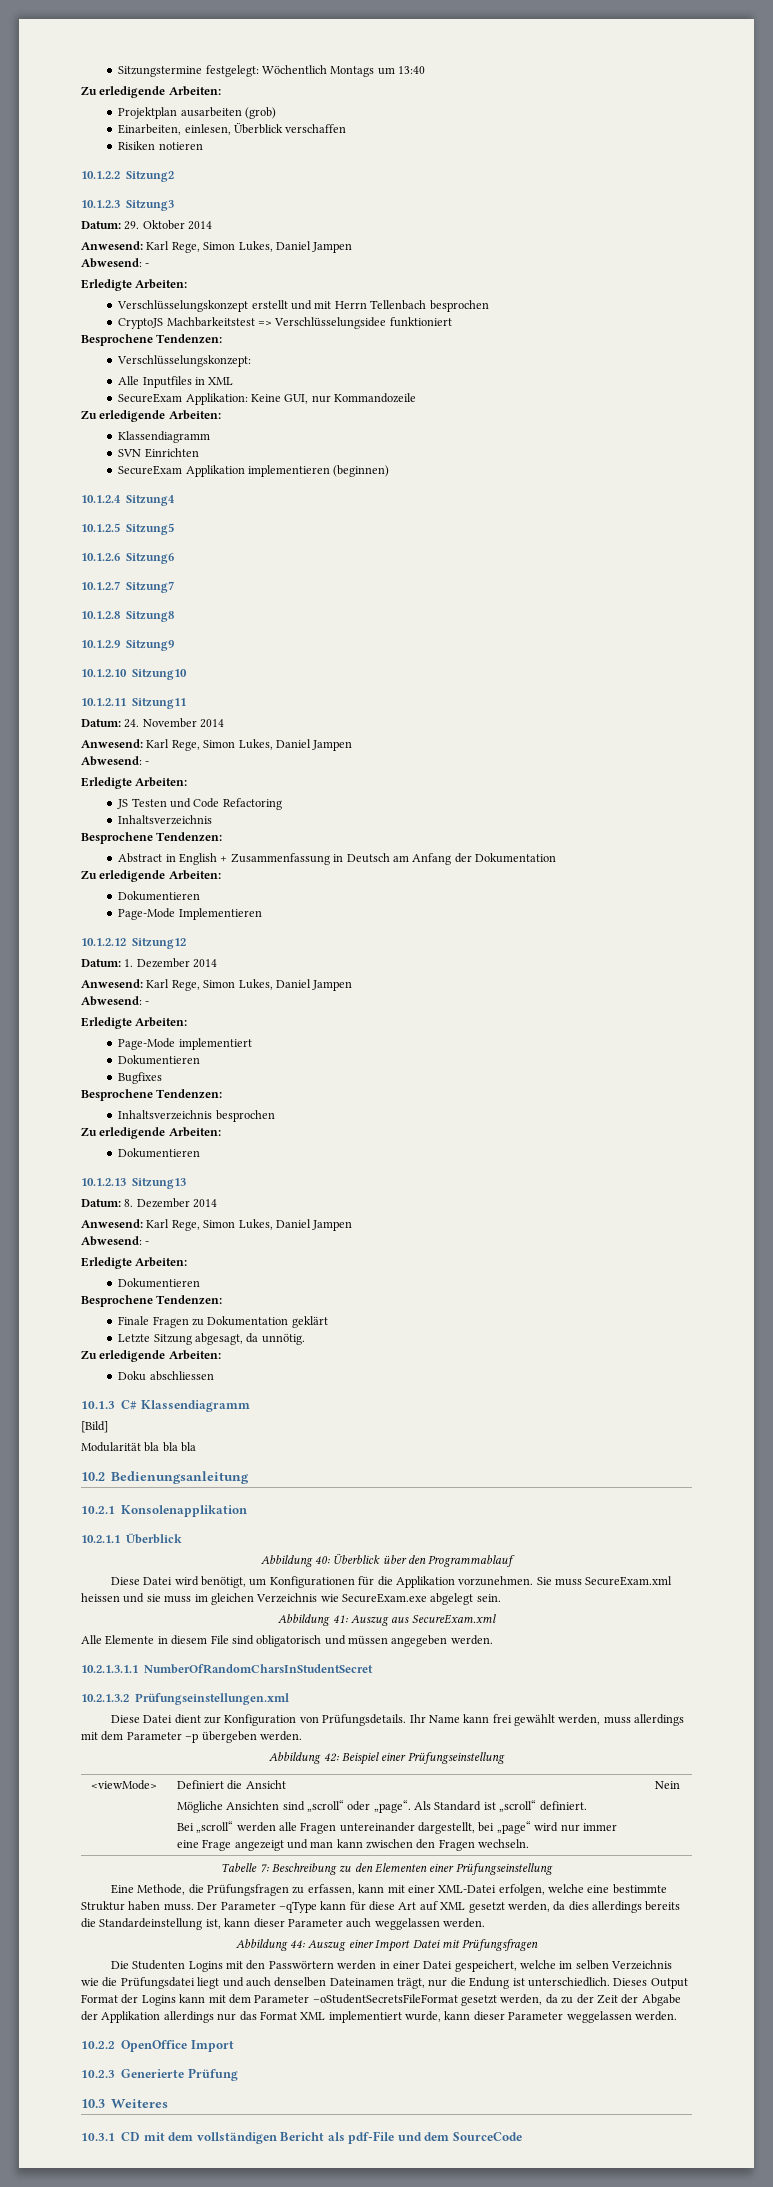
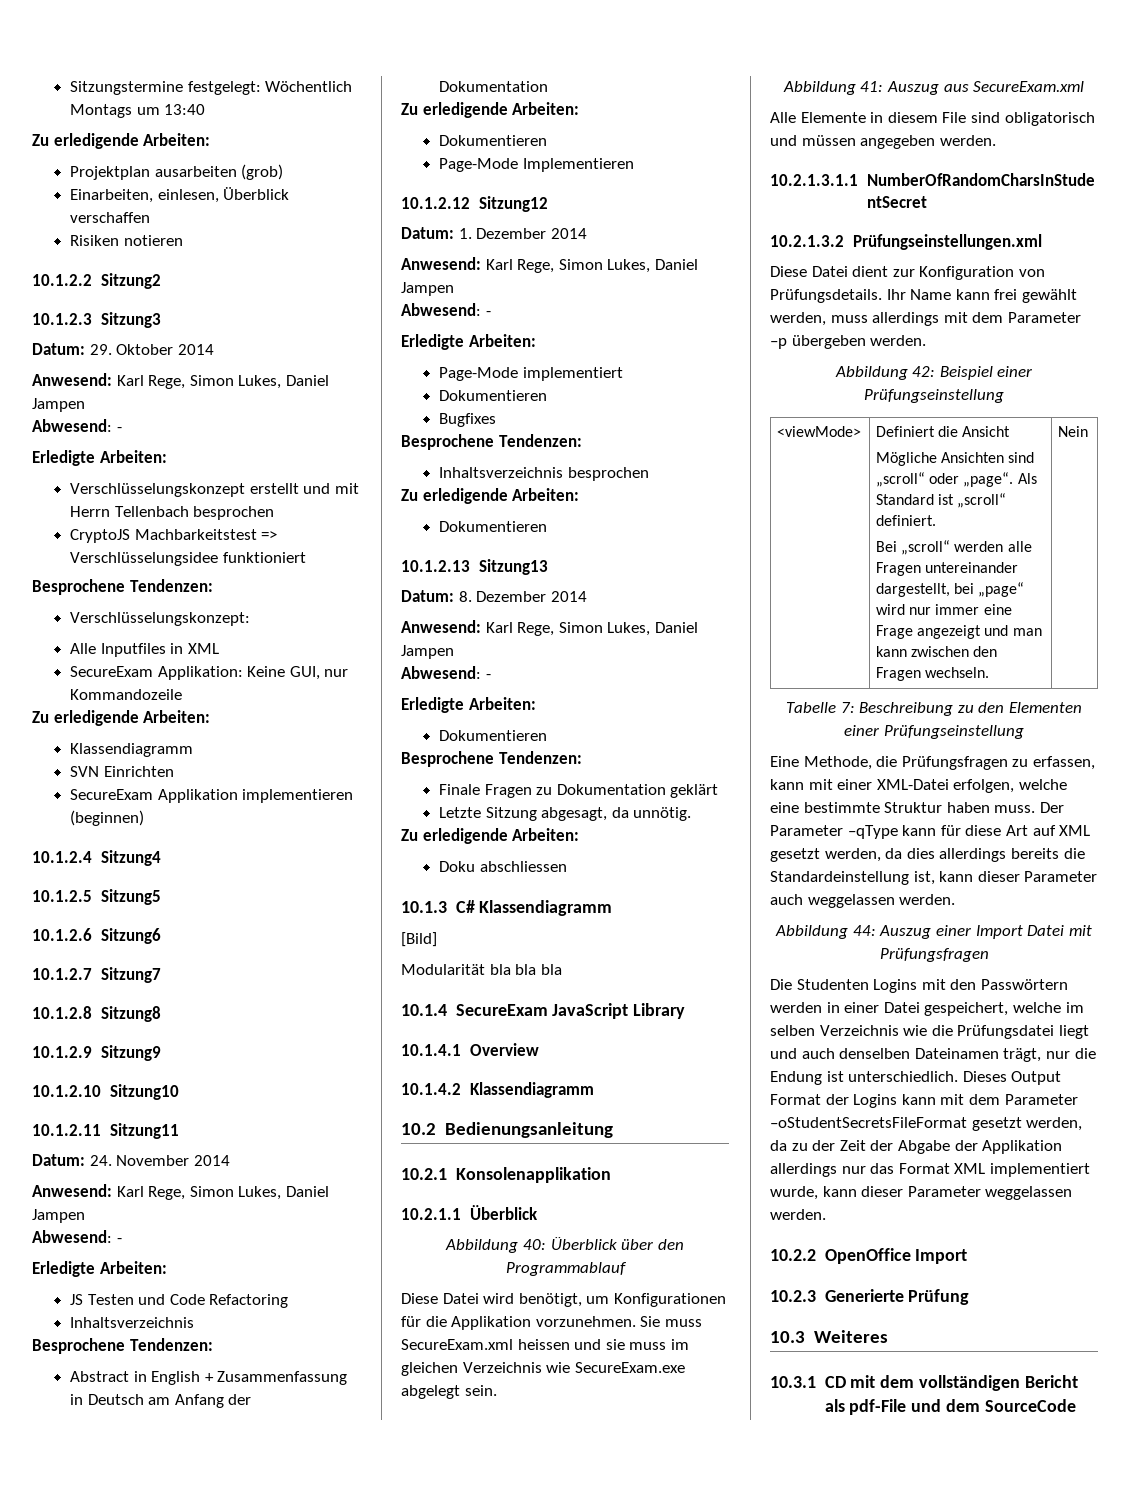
+ 10.1.4 SecureExam JavaScript Library
+ 10.1.4.1 Overview
+ 10.1.4.2 Klassendiagramm

